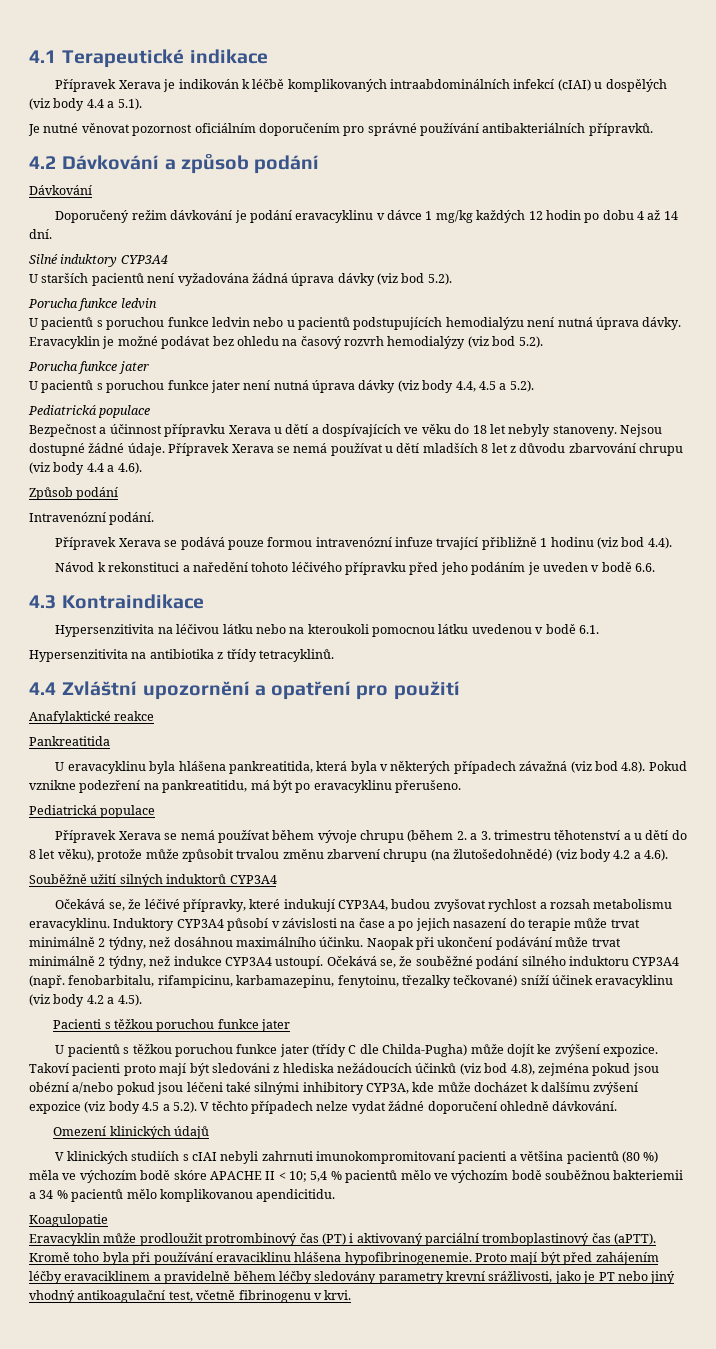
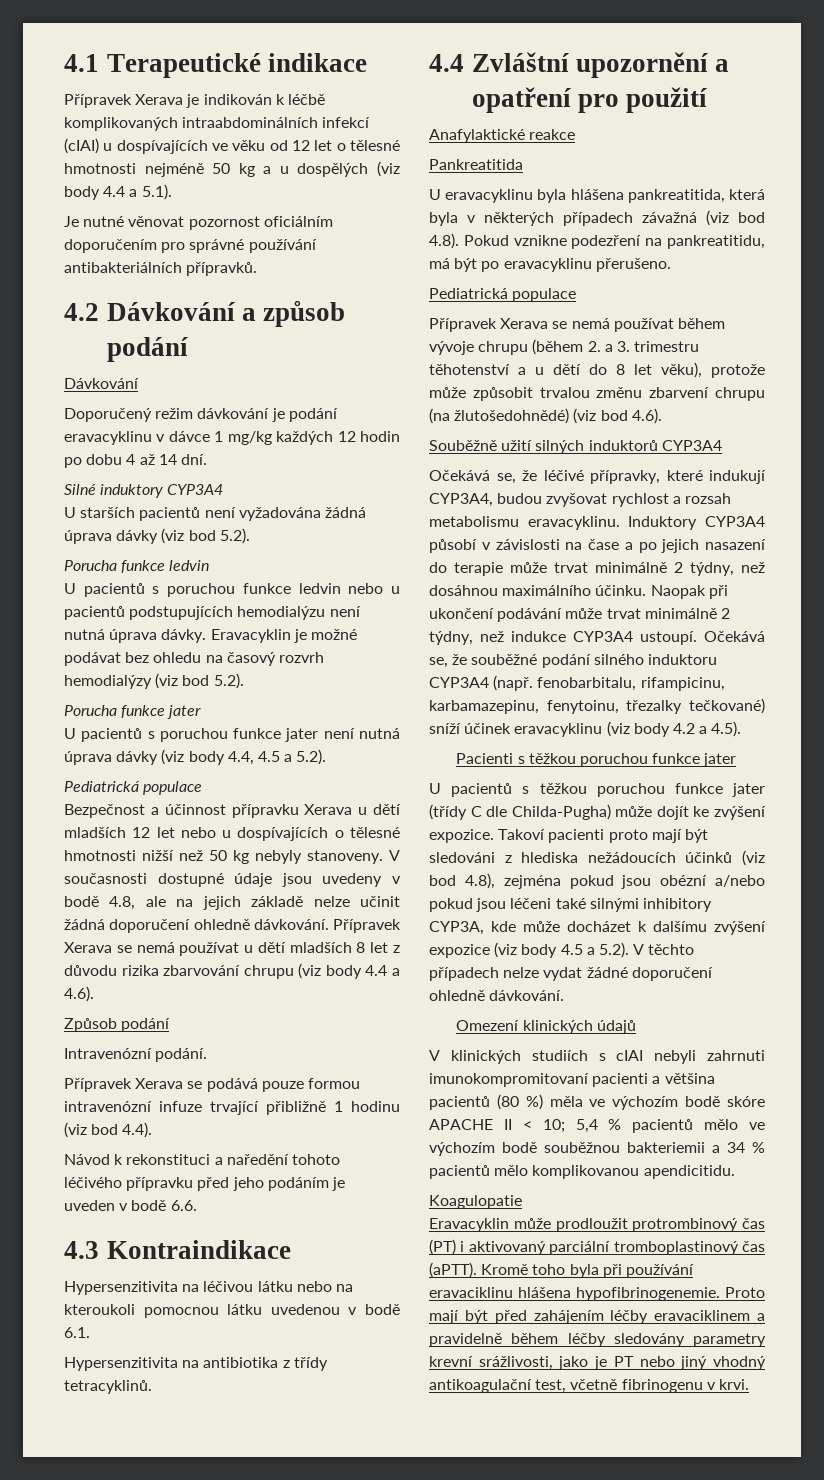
- Přípravek Xerava je indikován k léčbě komplikovaných intraabdominálních infekcí (cIAI) u dospělých (viz body 4.4 a 5.1).
+ Přípravek Xerava je indikován k léčbě komplikovaných intraabdominálních infekcí (cIAI) u dospívajících ve věku od 12 let o tělesné hmotnosti nejméně 50 kg a u dospělých (viz body 4.4 a 5.1).
- Bezpečnost a účinnost přípravku Xerava u dětí a dospívajících ve věku do 18 let nebyly stanoveny. Nejsou dostupné žádné údaje.
+ Bezpečnost a účinnost přípravku Xerava u dětí mladších 12 let nebo u dospívajících o tělesné hmotnosti nižší než 50 kg nebyly stanoveny. V současnosti dostupné údaje jsou uvedeny v bodě 4.8, ale na jejich základě nelze učinit žádná doporučení ohledně dávkování.
- Přípravek Xerava se nemá používat u dětí mladších 8 let z důvodu zbarvování chrupu (viz body 4.4 a 4.6).
+ Přípravek Xerava se nemá používat u dětí mladších 8 let z důvodu rizika zbarvování chrupu (viz body 4.4 a 4.6).
- Přípravek Xerava se nemá používat během vývoje chrupu (během 2. a 3. trimestru těhotenství a u dětí do 8 let věku), protože může způsobit trvalou změnu zbarvení chrupu (na žlutošedohnědé) (viz body 4.2 a 4.6).
+ Přípravek Xerava se nemá používat během vývoje chrupu (během 2. a 3. trimestru těhotenství a u dětí do 8 let věku), protože může způsobit trvalou změnu zbarvení chrupu (na žlutošedohnědé) (viz bod 4.6).

